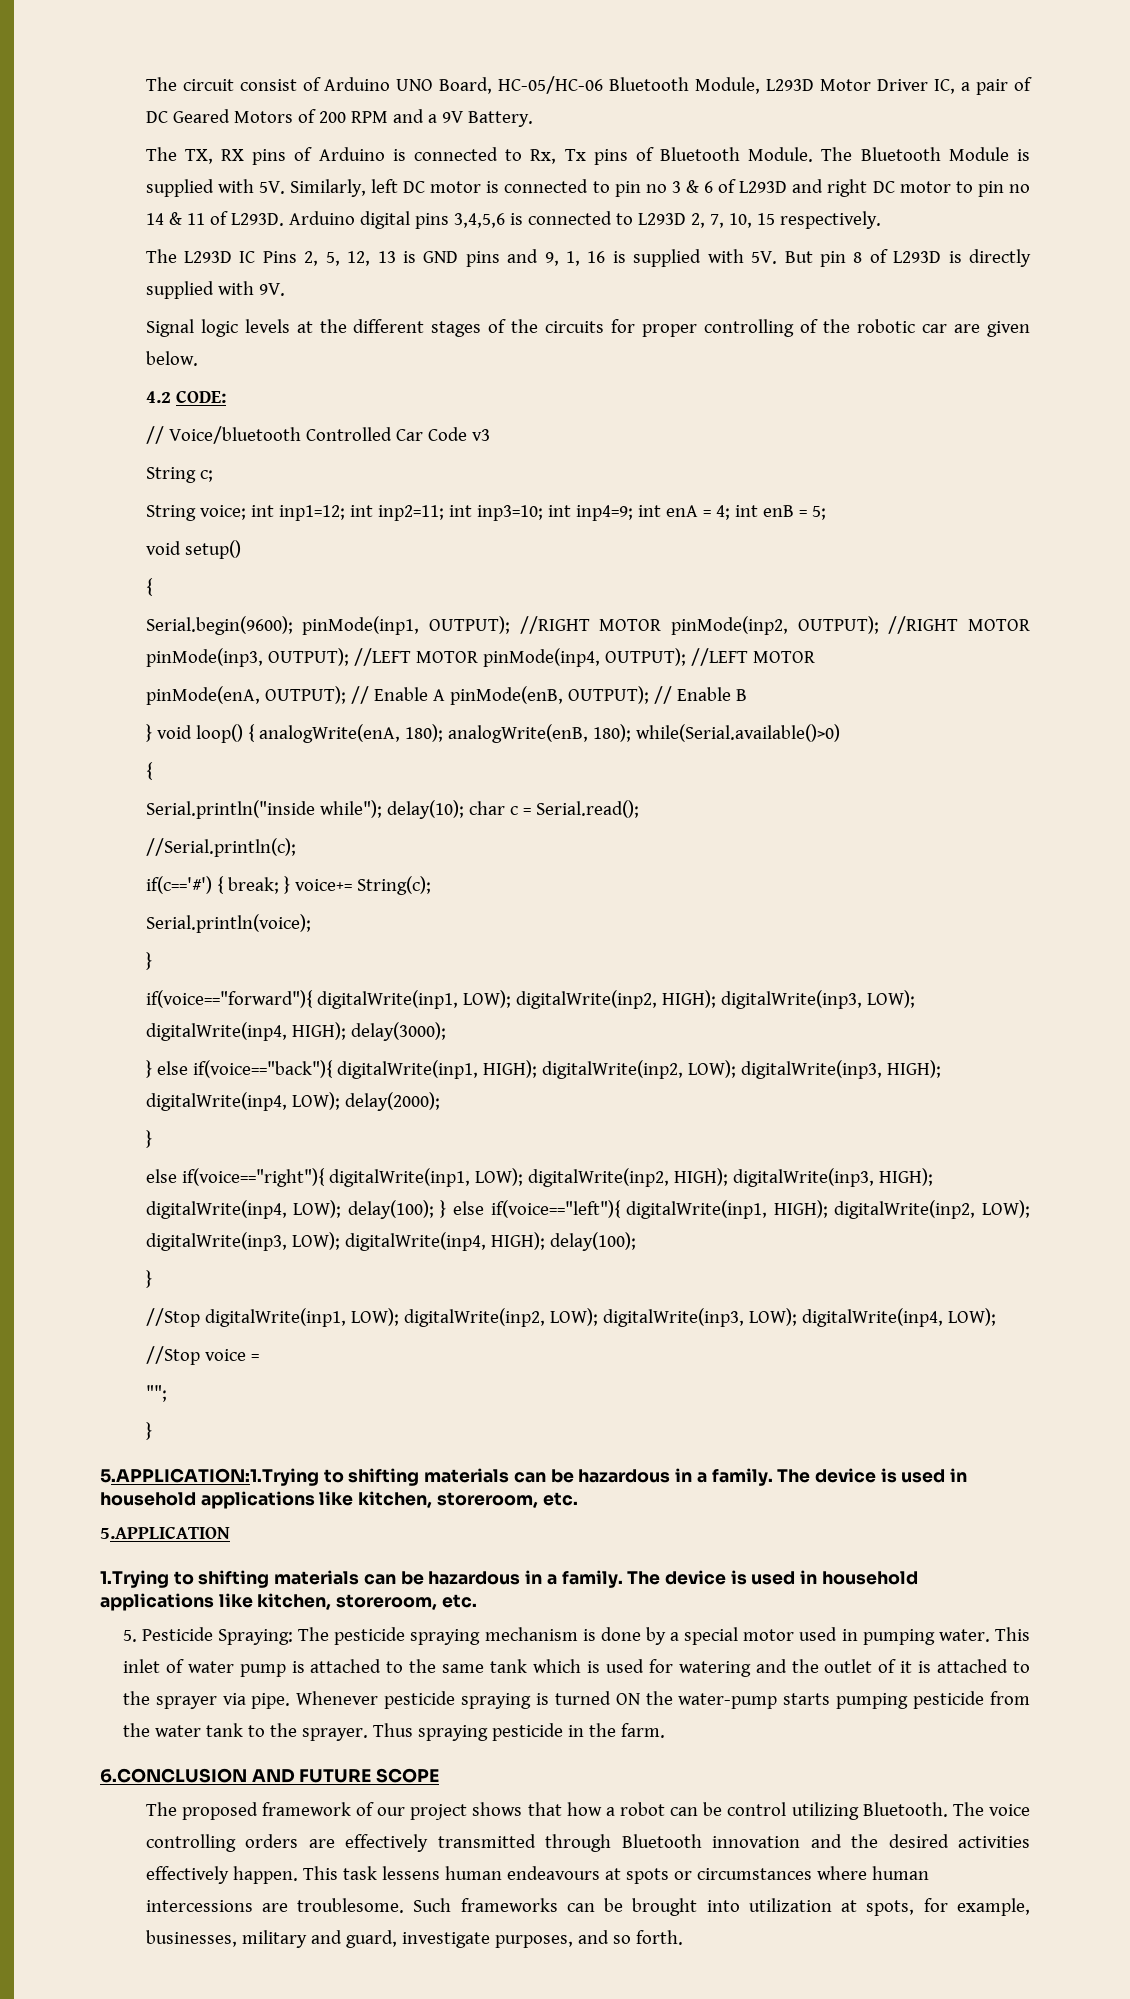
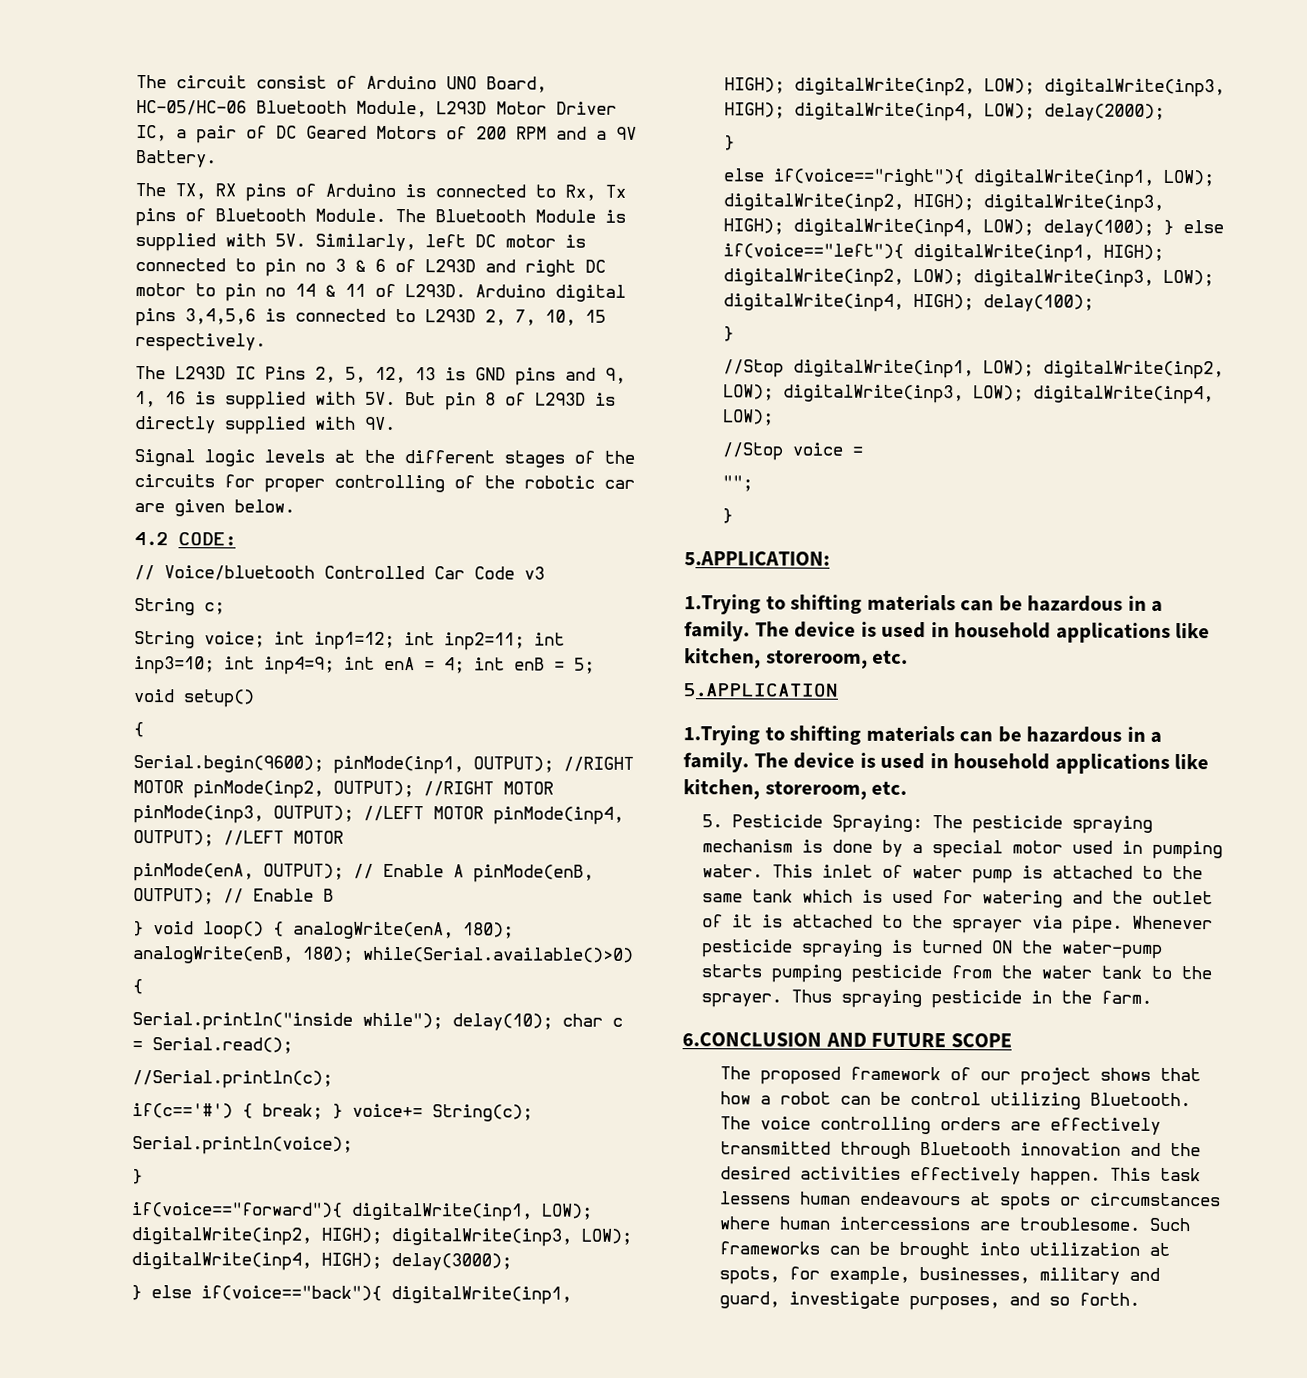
- 5.APPLICATION:1.Trying to shifting materials can be hazardous in a family.
+ 5.APPLICATION:
+ 1.Trying to shifting materials can be hazardous in a family.

